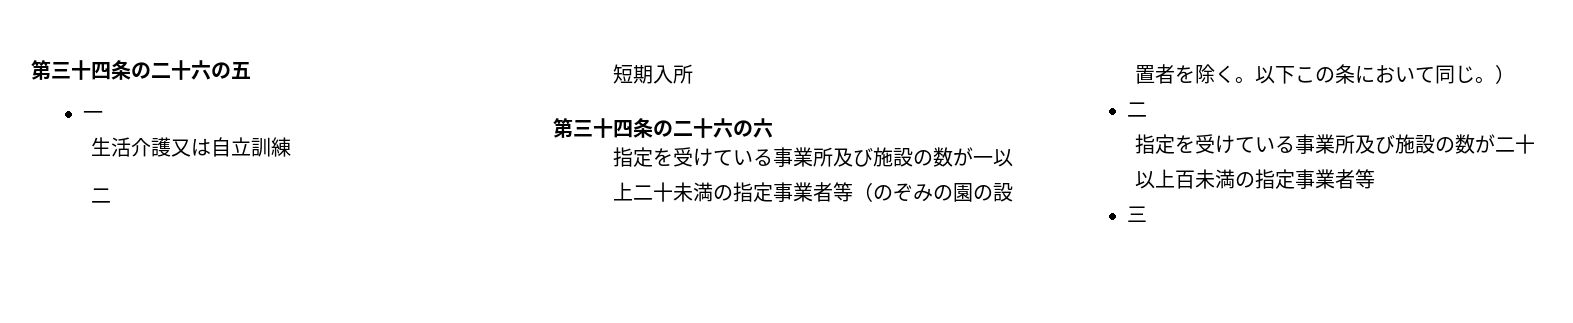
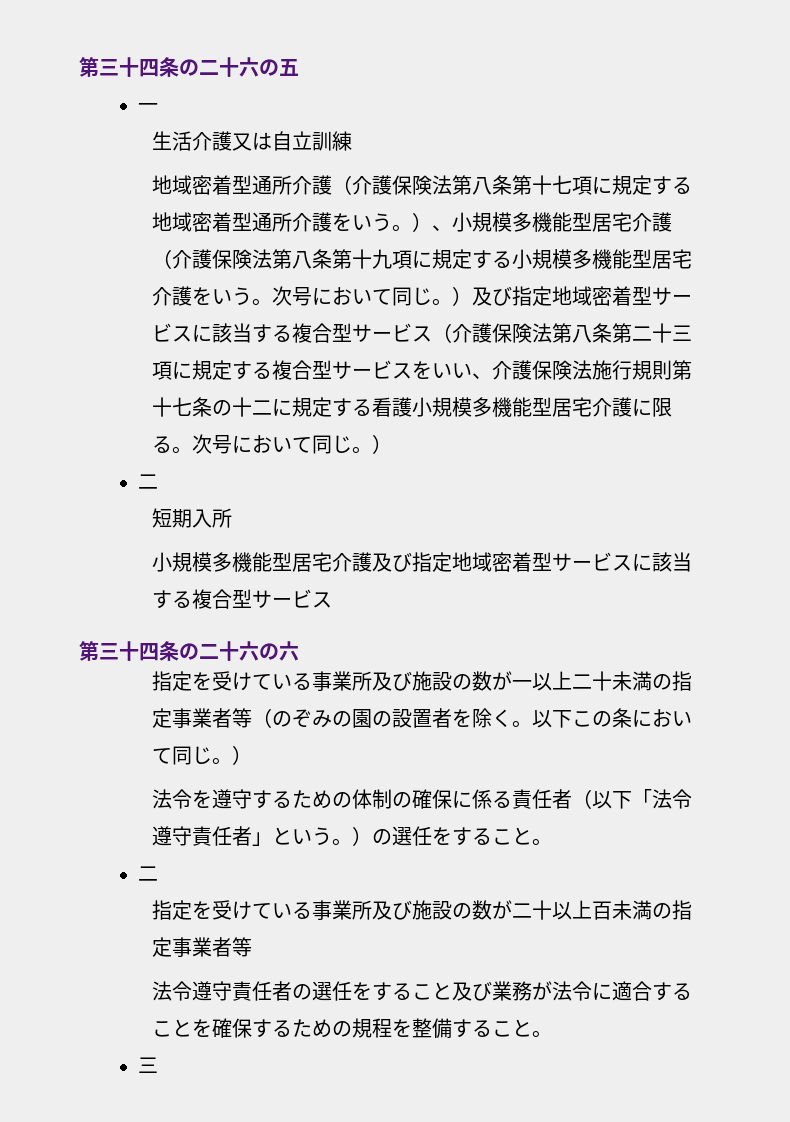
  生活介護又は自立訓練
+ 地域密着型通所介護（介護保険法第八条第十七項に規定する地域密着型通所介護をいう。）、小規模多機能型居宅介護（介護保険法第八条第十九項に規定する小規模多機能型居宅介護をいう。次号において同じ。）及び指定地域密着型サービスに該当する複合型サービス（介護保険法第八条第二十三項に規定する複合型サービスをいい、介護保険法施行規則第十七条の十二に規定する看護小規模多機能型居宅介護に限る。次号において同じ。）
  二
  短期入所
+ 小規模多機能型居宅介護及び指定地域密着型サービスに該当する複合型サービス
+ 法令を遵守するための体制の確保に係る責任者（以下「法令遵守責任者」という。）の選任をすること。
+ 法令遵守責任者の選任をすること及び業務が法令に適合することを確保するための規程を整備すること。

